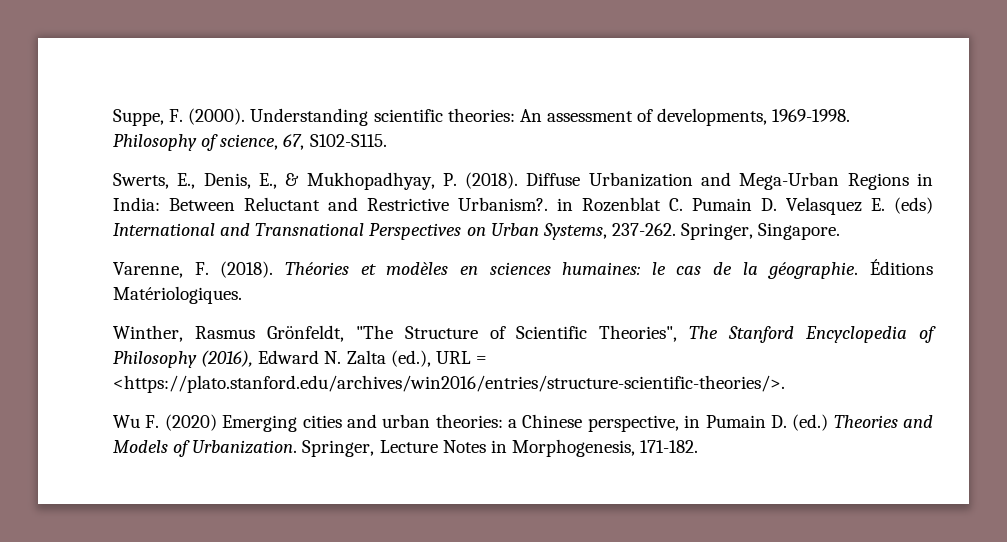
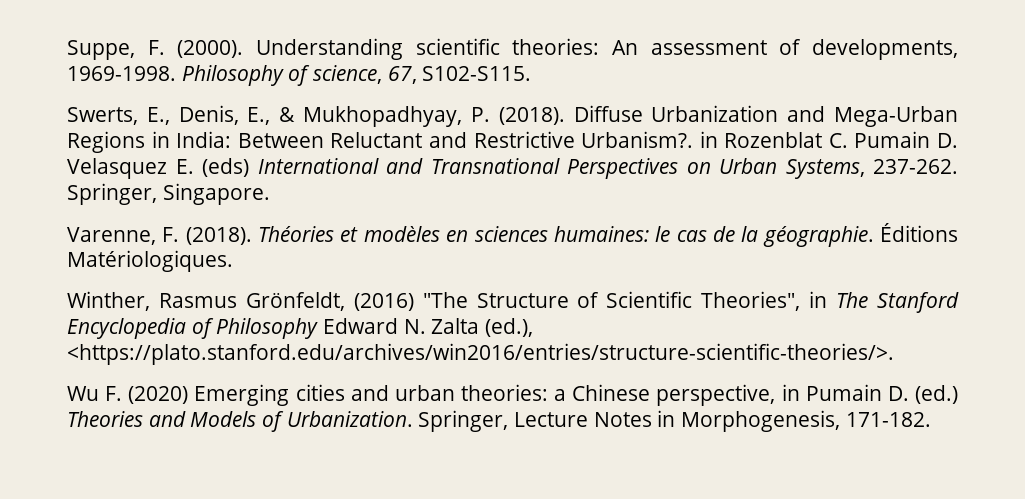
- Winther, Rasmus Grönfeldt, "The Structure of Scientific Theories", The Stanford Encyclopedia of Philosophy (2016), Edward N. Zalta (ed.), URL = <https://plato.stanford.edu/archives/win2016/entries/structure-scientific-theories/>.
+ Winther, Rasmus Grönfeldt, (2016) "The Structure of Scientific Theories", in The Stanford Encyclopedia of Philosophy Edward N. Zalta (ed.), <https://plato.stanford.edu/archives/win2016/entries/structure-scientific-theories/>.

